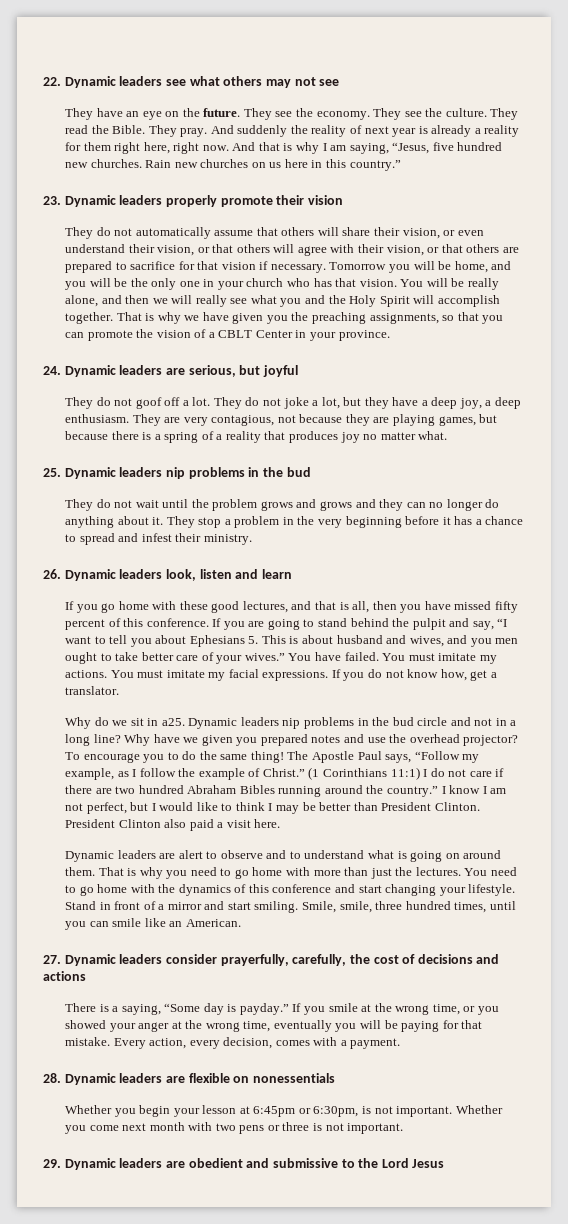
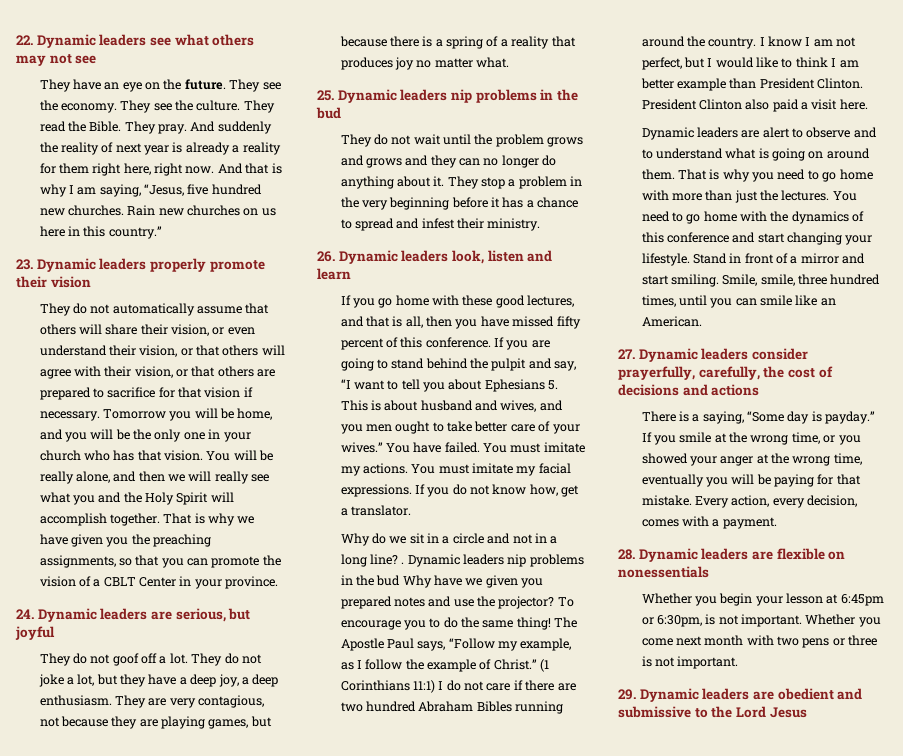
- Why do we sit in a25. Dynamic leaders nip problems in the bud circle and not in a long line? Why have we given you prepared notes and use the overhead projector?
+ Why do we sit in a circle and not in a long line? . Dynamic leaders nip problems in the bud Why have we given you prepared notes and use the projector?
- (1 Corinthians 11:1) I do not care if there are two hundred Abraham Bibles running around the country.”
+ (1 Corinthians 11:1) I do not care if there are two hundred Abraham Bibles running around the country.
- I know I am not perfect, but I would like to think I may be better than President Clinton.
+ I know I am not perfect, but I would like to think I am better example than President Clinton.

